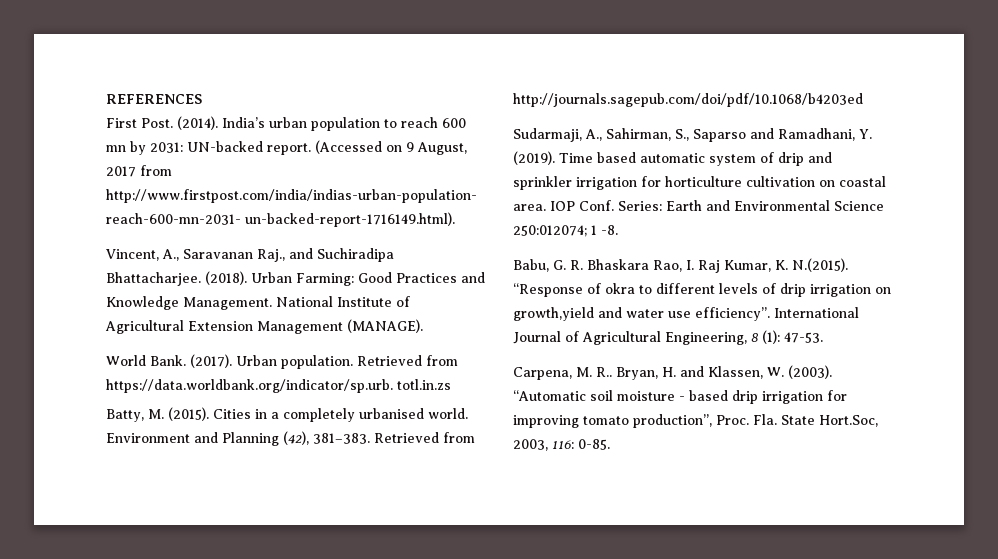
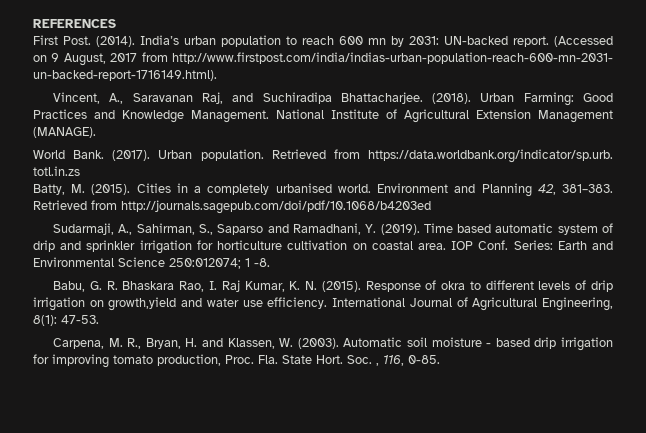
- Vincent, A., Saravanan Raj., and Suchiradipa Bhattacharjee.
+ Vincent, A., Saravanan Raj, and Suchiradipa Bhattacharjee.
- Environment and Planning (42), 381–383.
+ Environment and Planning 42, 381–383.
- Babu, G. R. Bhaskara Rao, I. Raj Kumar, K. N.(2015). “Response of okra to different levels of drip irrigation on growth,yield and water use efficiency”.
+ Babu, G. R. Bhaskara Rao, I. Raj Kumar, K. N. (2015). Response of okra to different levels of drip irrigation on growth,yield and water use efficiency.
- International Journal of Agricultural Engineering, 8 (1): 47-53.
+ International Journal of Agricultural Engineering, 8(1): 47-53.
- Carpena, M. R.. Bryan, H. and Klassen, W. (2003).
+ Carpena, M. R., Bryan, H. and Klassen, W. (2003).
- “Automatic soil moisture - based drip irrigation for improving tomato production”, Proc.
+ Automatic soil moisture - based drip irrigation for improving tomato production, Proc.
- Fla. State Hort.Soc, 2003, 116: 0-85.
+ Fla. State Hort. Soc. , 116, 0-85.

